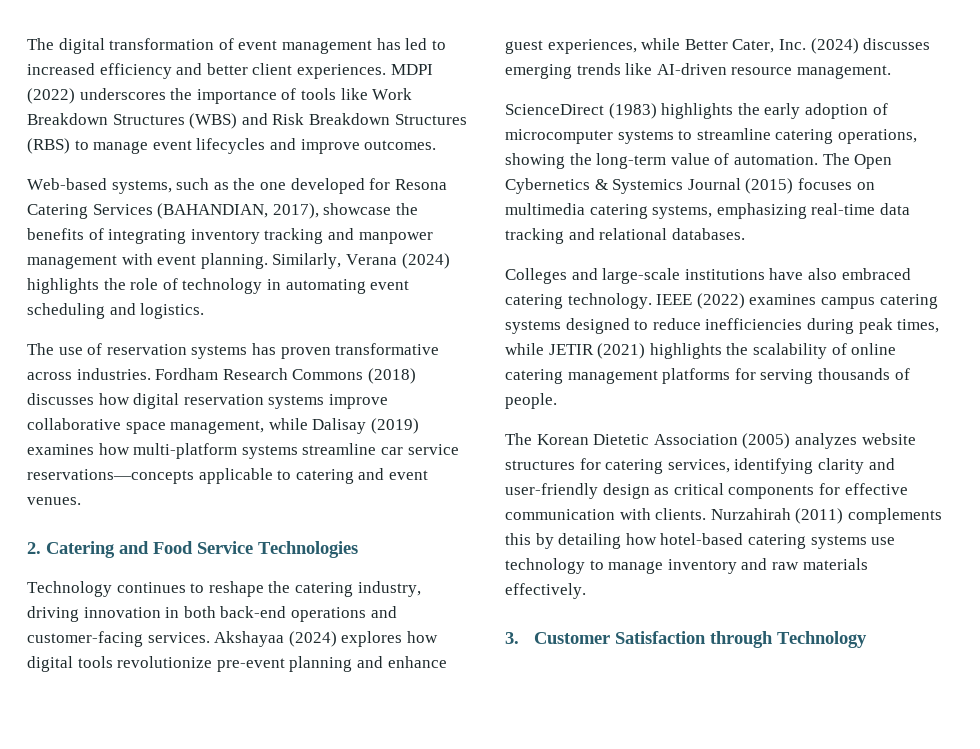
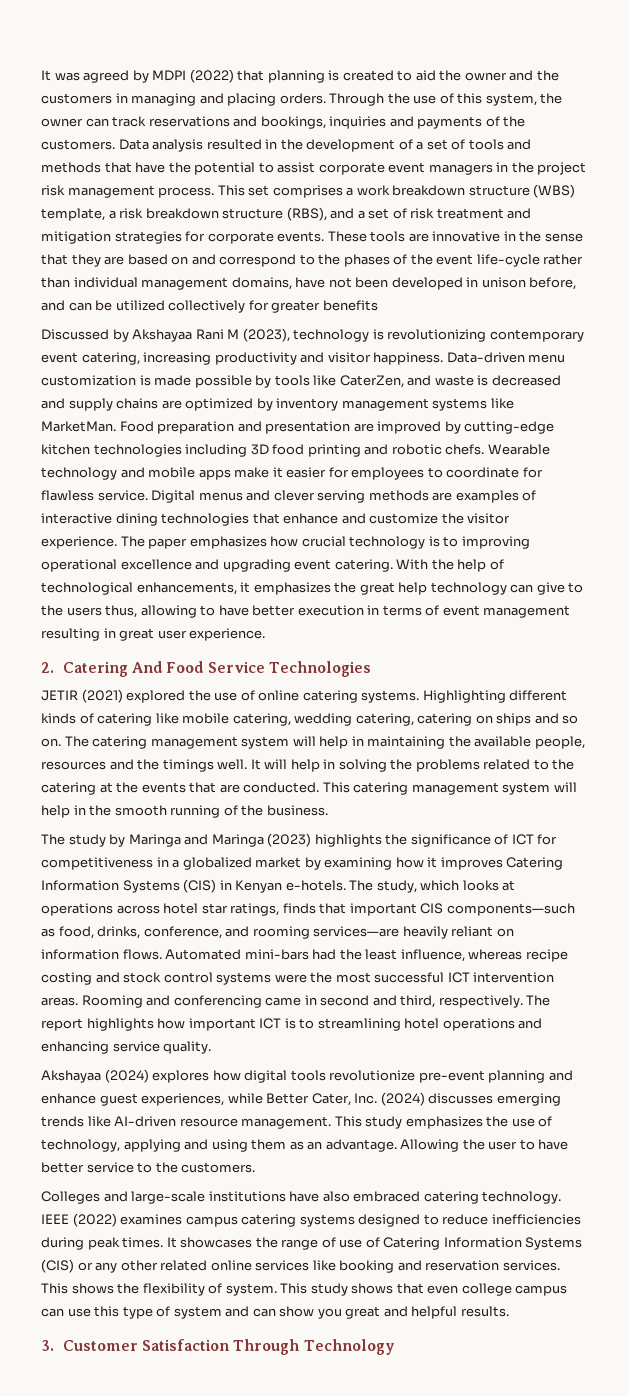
- The digital transformation of event management has led to increased efficiency and better client experiences. MDPI (2022) underscores the importance of tools like Work Breakdown Structures (WBS) and Risk Breakdown Structures (RBS) to manage event lifecycles and improve outcomes.
- Web-based systems, such as the one developed for Resona Catering Services (BAHANDIAN, 2017), showcase the benefits of integrating inventory tracking and manpower management with event planning. Similarly, Verana (2024) highlights the role of technology in automating event scheduling and logistics.
- The use of reservation systems has proven transformative across industries. Fordham Research Commons (2018) discusses how digital reservation systems improve collaborative space management, while Dalisay (2019) examines how multi-platform systems streamline car service reservations—concepts applicable to catering and event venues.
- 2. Catering and Food Service Technologies
- Technology continues to reshape the catering industry, driving innovation in both back-end operations and customer-facing services. Akshayaa (2024) explores how digital tools revolutionize pre-event planning and enhance guest experiences, while Better Cater, Inc. (2024) discusses emerging trends like AI-driven resource management.
- ScienceDirect (1983) highlights the early adoption of microcomputer systems to streamline catering operations, showing the long-term value of automation. The Open Cybernetics & Systemics Journal (2015) focuses on multimedia catering systems, emphasizing real-time data tracking and relational databases.
+ It was agreed by MDPI (2022) that planning is created to aid the owner and the customers in managing and placing orders. Through the use of this system, the owner can track reservations and bookings, inquiries and payments of the customers. Data analysis resulted in the development of a set of tools and methods that have the potential to assist corporate event managers in the project risk management process. This set comprises a work breakdown structure (WBS) template, a risk breakdown structure (RBS), and a set of risk treatment and mitigation strategies for corporate events. These tools are innovative in the sense that they are based on and correspond to the phases of the event life-cycle rather than individual management domains, have not been developed in unison before, and can be utilized collectively for greater benefits
+ Discussed by Akshayaa Rani M (2023), technology is revolutionizing contemporary event catering, increasing productivity and visitor happiness. Data-driven menu customization is made possible by tools like CaterZen, and waste is decreased and supply chains are optimized by inventory management systems like MarketMan. Food preparation and presentation are improved by cutting-edge kitchen technologies including 3D food printing and robotic chefs. Wearable technology and mobile apps make it easier for employees to coordinate for flawless service. Digital menus and clever serving methods are examples of interactive dining technologies that enhance and customize the visitor experience. The paper emphasizes how crucial technology is to improving operational excellence and upgrading event catering. With the help of technological enhancements, it emphasizes the great help technology can give to the users thus, allowing to have better execution in terms of event management resulting in great user experience.
+ 2. Catering And Food Service Technologies
+ JETIR (2021) explored the use of online catering systems. Highlighting different kinds of catering like mobile catering, wedding catering, catering on ships and so on. The catering management system will help in maintaining the available people, resources and the timings well. It will help in solving the problems related to the catering at the events that are conducted. This catering management system will help in the smooth running of the business.
+ The study by Maringa and Maringa (2023) highlights the significance of ICT for competitiveness in a globalized market by examining how it improves Catering Information Systems (CIS) in Kenyan e-hotels. The study, which looks at operations across hotel star ratings, finds that important CIS components—such as food, drinks, conference, and rooming services—are heavily reliant on information flows. Automated mini-bars had the least influence, whereas recipe costing and stock control systems were the most successful ICT intervention areas. Rooming and conferencing came in second and third, respectively. The report highlights how important ICT is to streamlining hotel operations and enhancing service quality.
+ Akshayaa (2024) explores how digital tools revolutionize pre-event planning and enhance guest experiences, while Better Cater, Inc. (2024) discusses emerging trends like AI-driven resource management. This study emphasizes the use of technology, applying and using them as an advantage. Allowing the user to have better service to the customers.
- IEEE (2022) examines campus catering systems designed to reduce inefficiencies during peak times, while JETIR (2021) highlights the scalability of online catering management platforms for serving thousands of people.
- The Korean Dietetic Association (2005) analyzes website structures for catering services, identifying clarity and user-friendly design as critical components for effective communication with clients. Nurzahirah (2011) complements this by detailing how hotel-based catering systems use technology to manage inventory and raw materials effectively.
+ IEEE (2022) examines campus catering systems designed to reduce inefficiencies during peak times. It showcases the range of use of Catering Information Systems (CIS) or any other related online services like booking and reservation services. This shows the flexibility of system. This study shows that even college campus can use this type of system and can show you great and helpful results.
- 3. Customer Satisfaction through Technology
+ 3. Customer Satisfaction Through Technology

